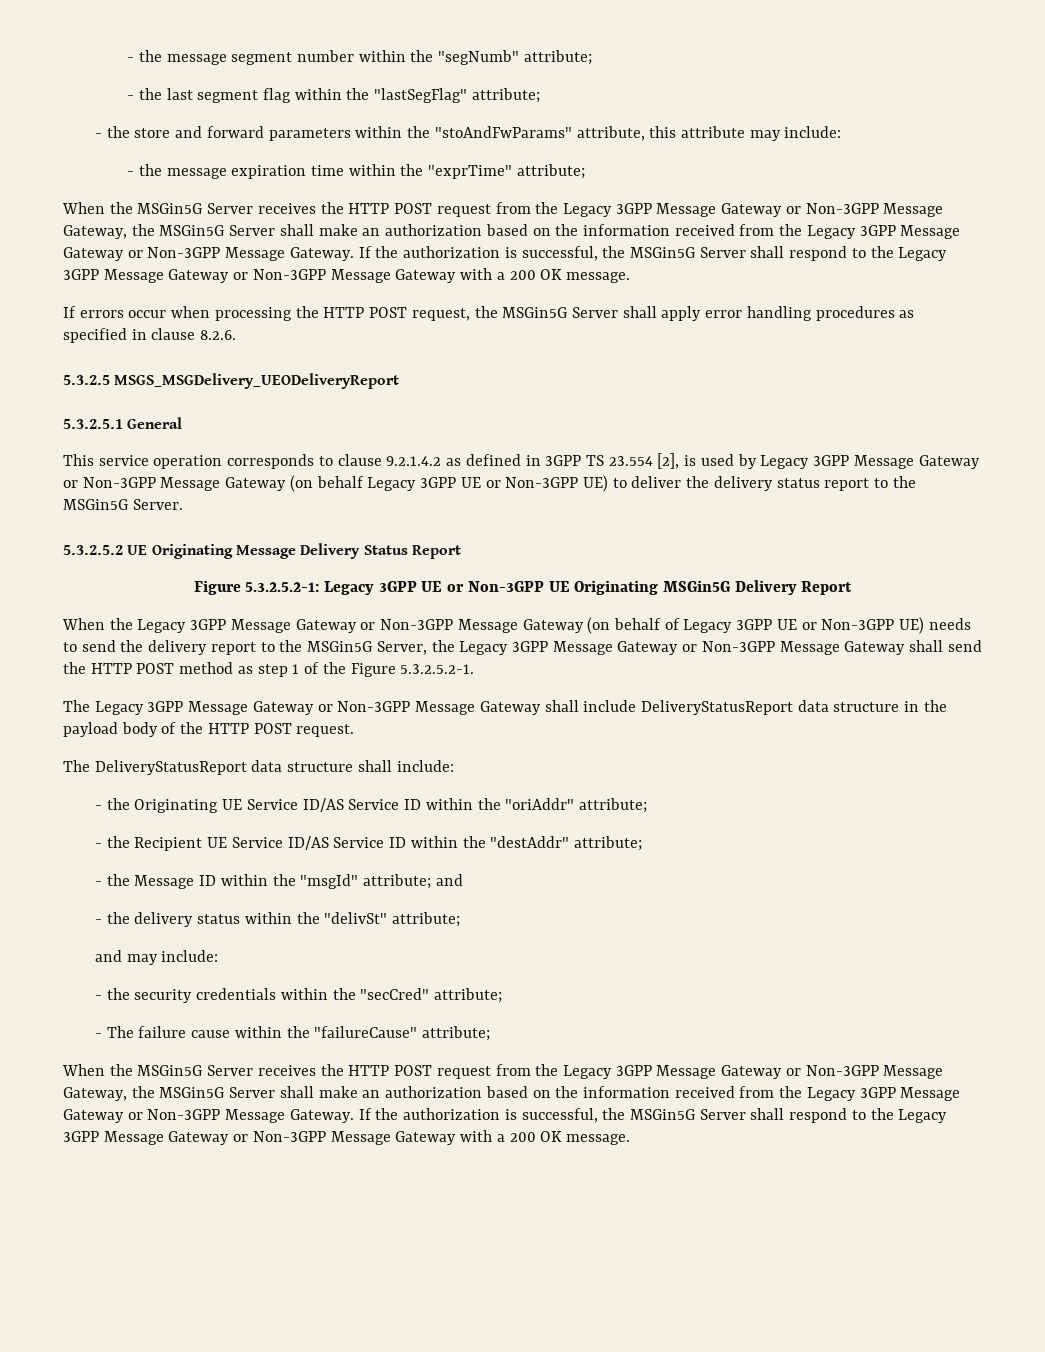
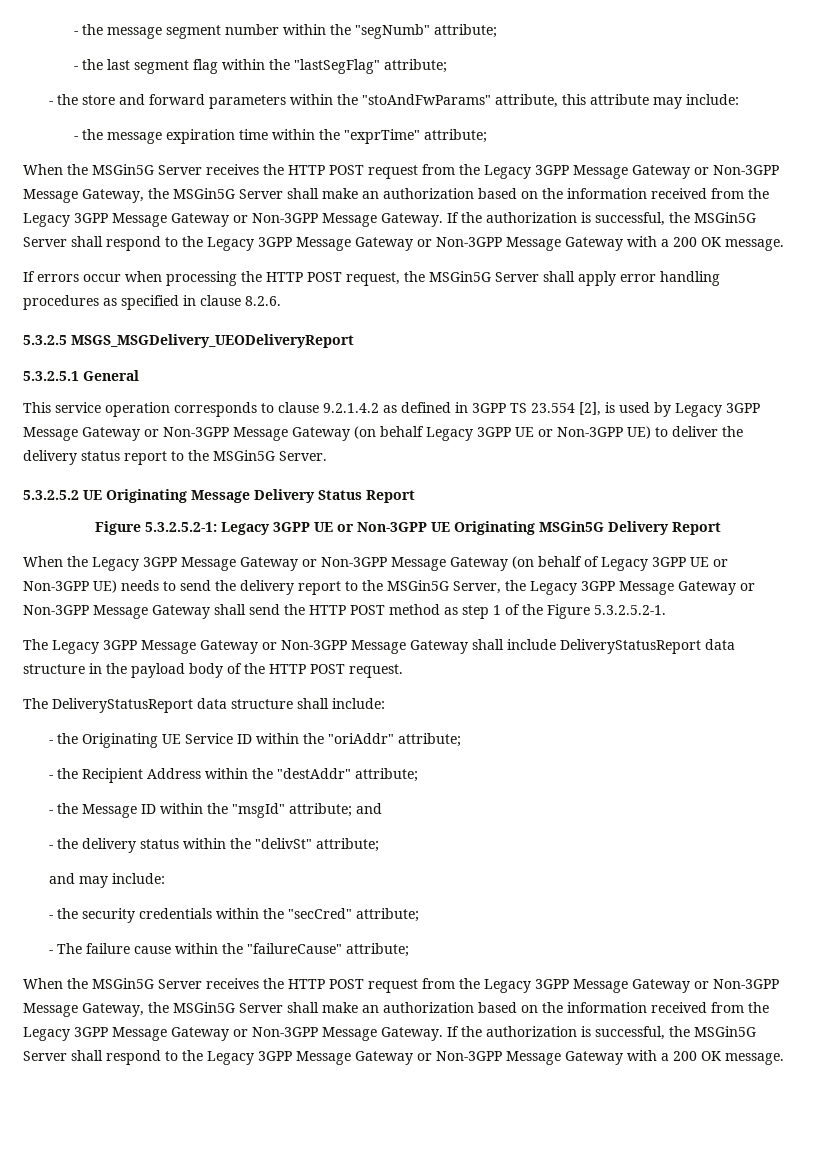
- - the Originating UE Service ID/AS Service ID within the "oriAddr" attribute;
+ - the Originating UE Service ID within the "oriAddr" attribute;
- - the Recipient UE Service ID/AS Service ID within the "destAddr" attribute;
+ - the Recipient Address within the "destAddr" attribute;

